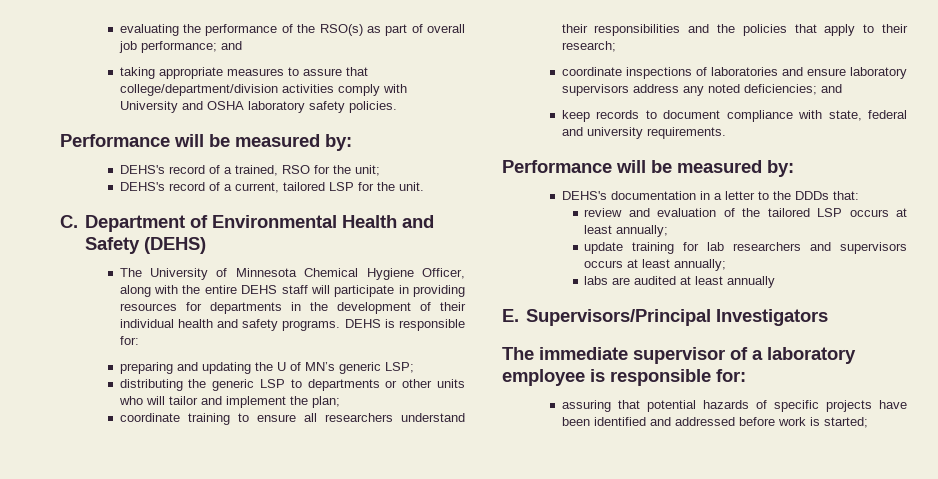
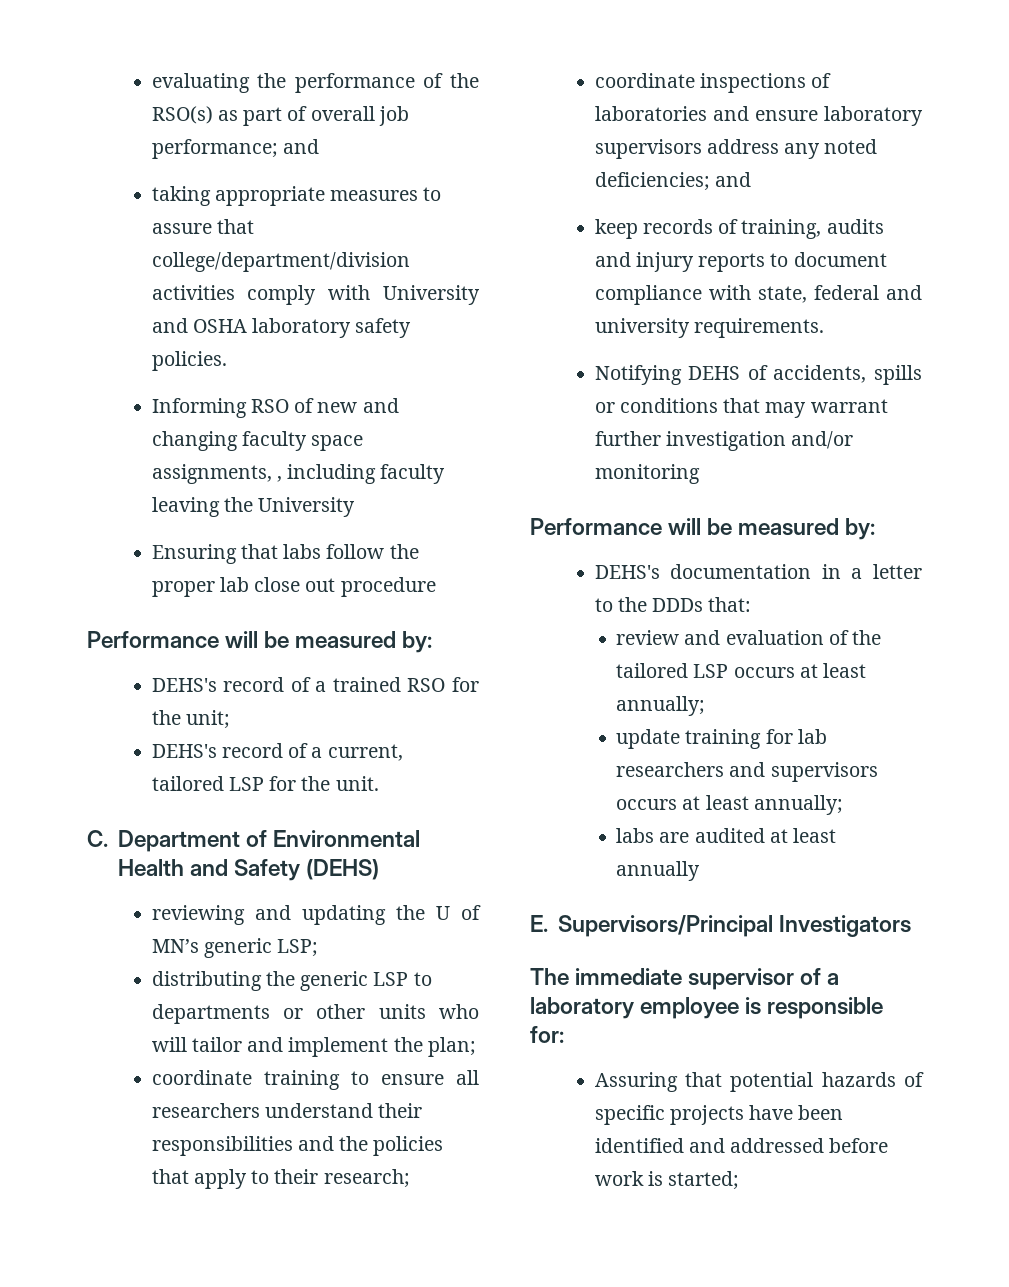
+ Informing RSO of new and changing faculty space assignments, , including faculty leaving the University
+ Ensuring that labs follow the proper lab close out procedure
- DEHS's record of a trained, RSO for the unit;
+ DEHS's record of a trained RSO for the unit;
- The University of Minnesota Chemical Hygiene Officer, along with the entire DEHS staff will participate in providing resources for departments in the development of their individual health and safety programs. DEHS is responsible for:
- preparing and updating the U of MN’s generic LSP;
+ reviewing and updating the U of MN’s generic LSP;
- keep records to document compliance with state, federal and university requirements.
+ keep records of training, audits and injury reports to document compliance with state, federal and university requirements.
+ Notifying DEHS of accidents, spills or conditions that may warrant further investigation and/or monitoring
- assuring that potential hazards of specific projects have been identified and addressed before work is started;
+ Assuring that potential hazards of specific projects have been identified and addressed before work is started;

